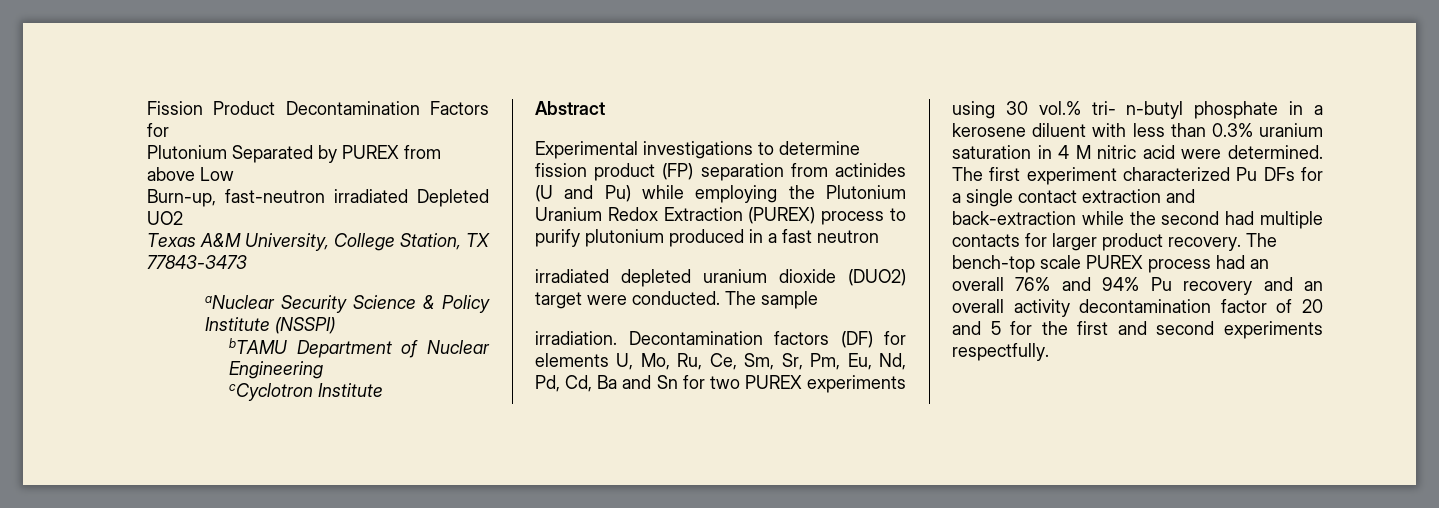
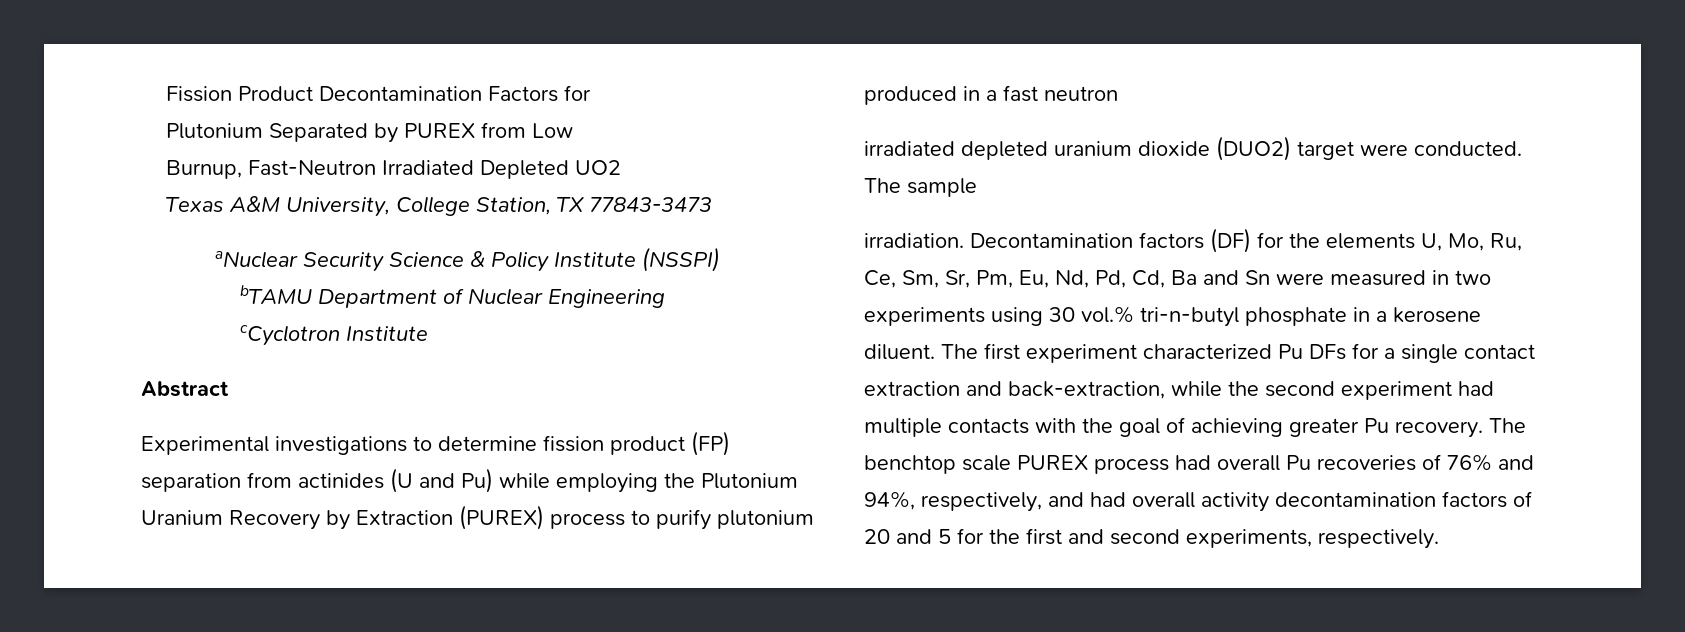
- Plutonium Separated by PUREX from above Low
+ Plutonium Separated by PUREX from Low
- Burn-up, fast-neutron irradiated Depleted UO2
+ Burnup, Fast-Neutron Irradiated Depleted UO2
- Experimental investigations to determine fission product (FP) separation from actinides (U and Pu) while employing the Plutonium Uranium Redox Extraction (PUREX) process to purify plutonium produced in a fast neutron
+ Experimental investigations to determine fission product (FP) separation from actinides (U and Pu) while employing the Plutonium Uranium Recovery by Extraction (PUREX) process to purify plutonium produced in a fast neutron
- Decontamination factors (DF) for elements U, Mo, Ru, Ce, Sm, Sr, Pm, Eu, Nd, Pd, Cd, Ba and Sn for two PUREX experiments using 30 vol.% tri- n-butyl phosphate in a kerosene diluent with less than 0.3% uranium saturation in 4 M nitric acid were determined.
+ Decontamination factors (DF) for the elements U, Mo, Ru, Ce, Sm, Sr, Pm, Eu, Nd, Pd, Cd, Ba and Sn were measured in two experiments using 30 vol.% tri-n-butyl phosphate in a kerosene diluent.
- The first experiment characterized Pu DFs for a single contact extraction and back-extraction while the second had multiple contacts for larger product recovery.
+ The first experiment characterized Pu DFs for a single contact extraction and back-extraction, while the second experiment had multiple contacts with the goal of achieving greater Pu recovery.
- The bench-top scale PUREX process had an overall 76% and 94% Pu recovery and an overall activity decontamination factor of 20 and 5 for the first and second experiments respectfully.
+ The benchtop scale PUREX process had overall Pu recoveries of 76% and 94%, respectively, and had overall activity decontamination factors of 20 and 5 for the first and second experiments, respectively.

